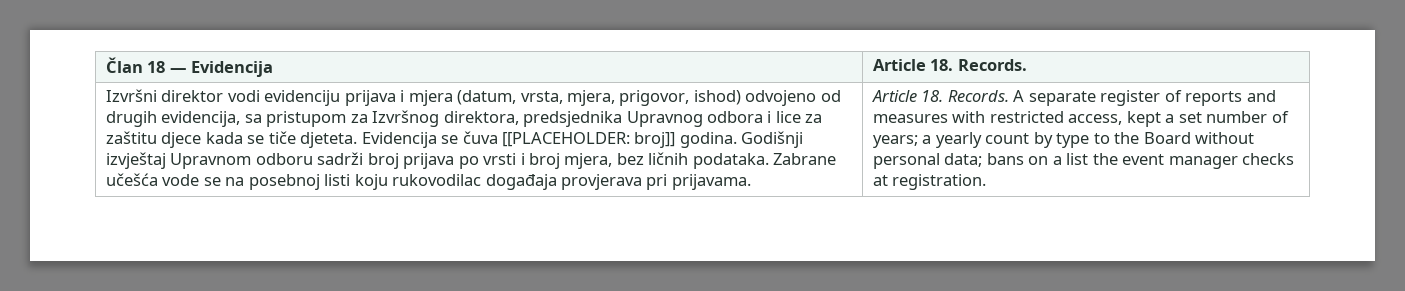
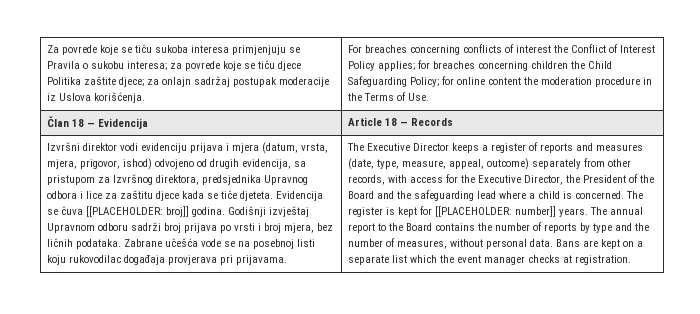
+ Za povrede koje se tiču sukoba interesa primjenjuju se Pravila o sukobu interesa; za povrede koje se tiču djece Politika zaštite djece; za onlajn sadržaj postupak moderacije iz Uslova korišćenja. | For breaches concerning conflicts of interest the Conflict of Interest Policy applies; for breaches concerning children the Child Safeguarding Policy; for online content the moderation procedure in the Terms of Use.
- Član 18 — Evidencija | Article 18. Records.
+ Član 18 — Evidencija | Article 18 — Records
- Article 18. Records. A separate register of reports and measures with restricted access, kept a set number of years; a yearly count by type to the Board without personal data; bans on a list the event manager checks at registration.
+ The Executive Director keeps a register of reports and measures (date, type, measure, appeal, outcome) separately from other records, with access for the Executive Director, the President of the Board and the safeguarding lead where a child is concerned. The register is kept for [[PLACEHOLDER: number]] years. The annual report to the Board contains the number of reports by type and the number of measures, without personal data. Bans are kept on a separate list which the event manager checks at registration.

